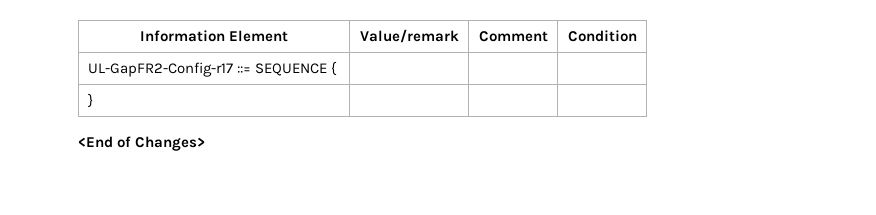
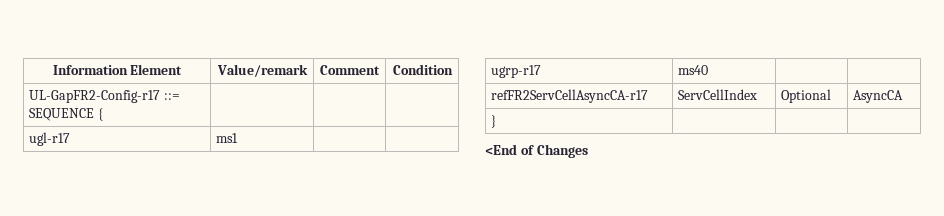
+ ugl-r17 | ms1 | |
+ ugrp-r17 | ms40 | |
+ refFR2ServCellAsyncCA-r17 | ServCellIndex | Optional | AsyncCA
- <End of Changes>
+ <End of Changes

